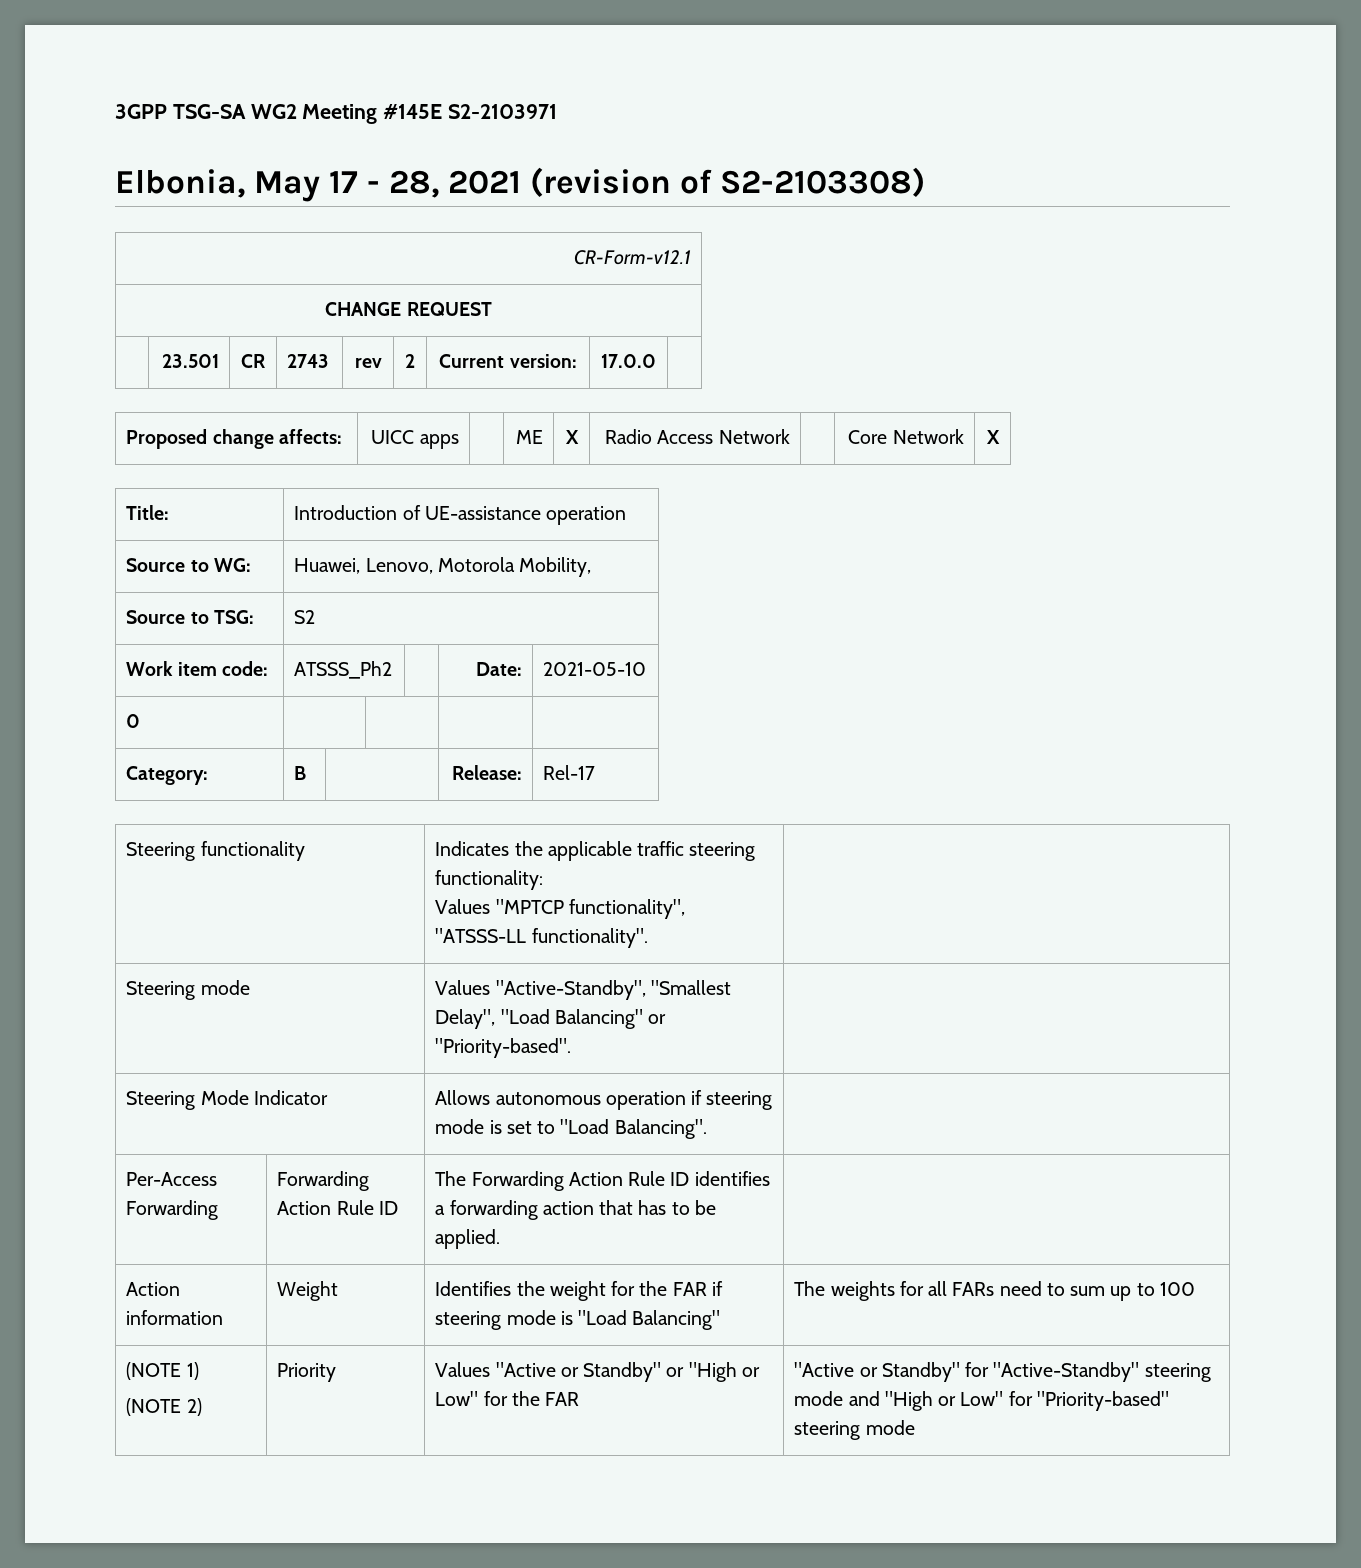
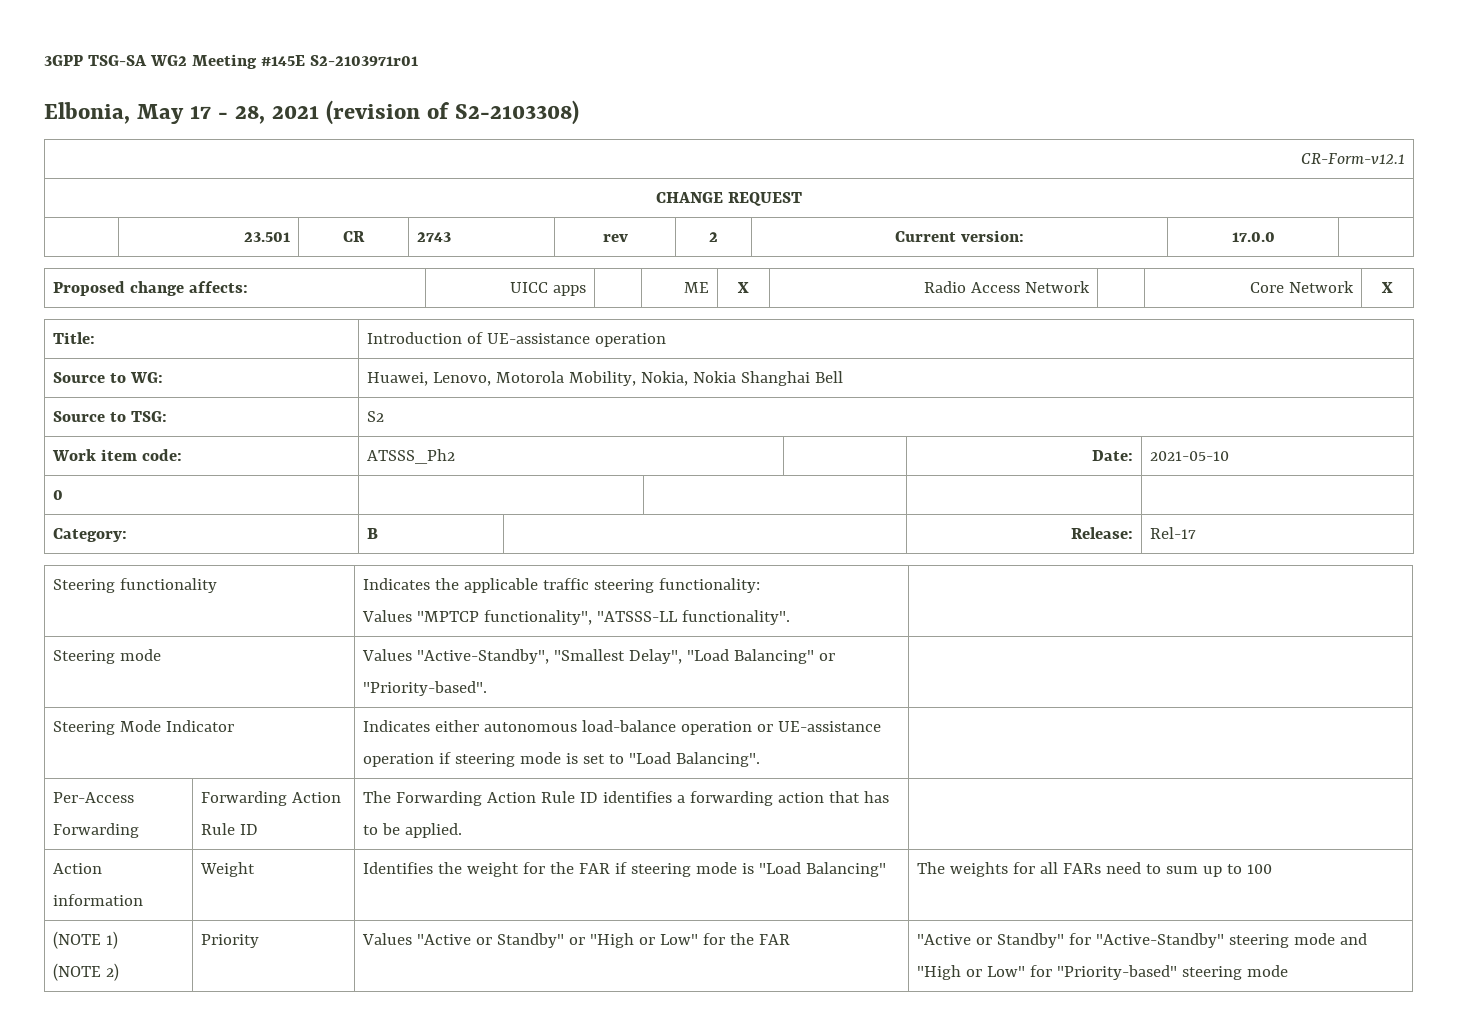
- 3GPP TSG-SA WG2 Meeting #145E S2-2103971
+ 3GPP TSG-SA WG2 Meeting #145E S2-2103971r01
- Source to WG: | Huawei, Lenovo, Motorola Mobility,
+ Source to WG: | Huawei, Lenovo, Motorola Mobility, Nokia, Nokia Shanghai Bell
- Steering Mode Indicator | Allows autonomous operation if steering mode is set to "Load Balancing". |
+ Steering Mode Indicator | Indicates either autonomous load-balance operation or UE-assistance operation if steering mode is set to "Load Balancing". |

